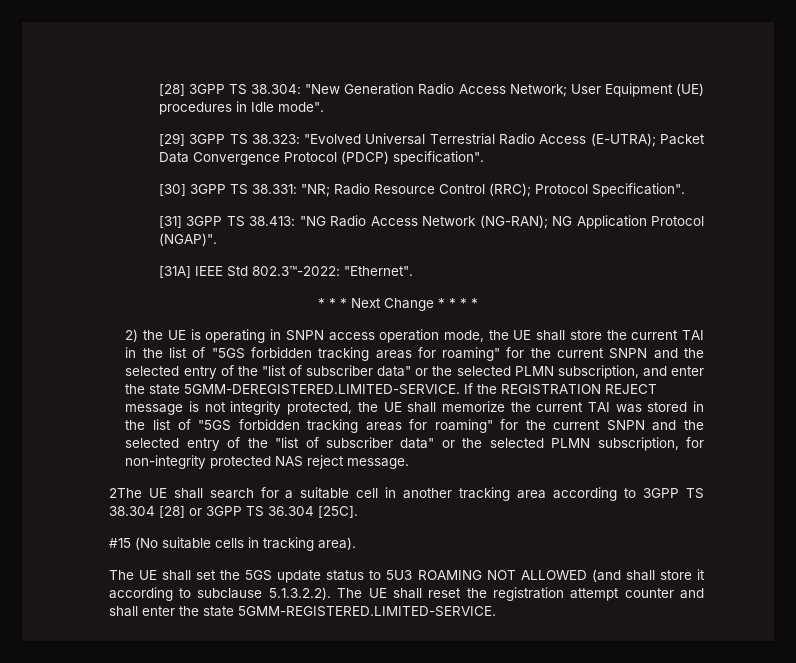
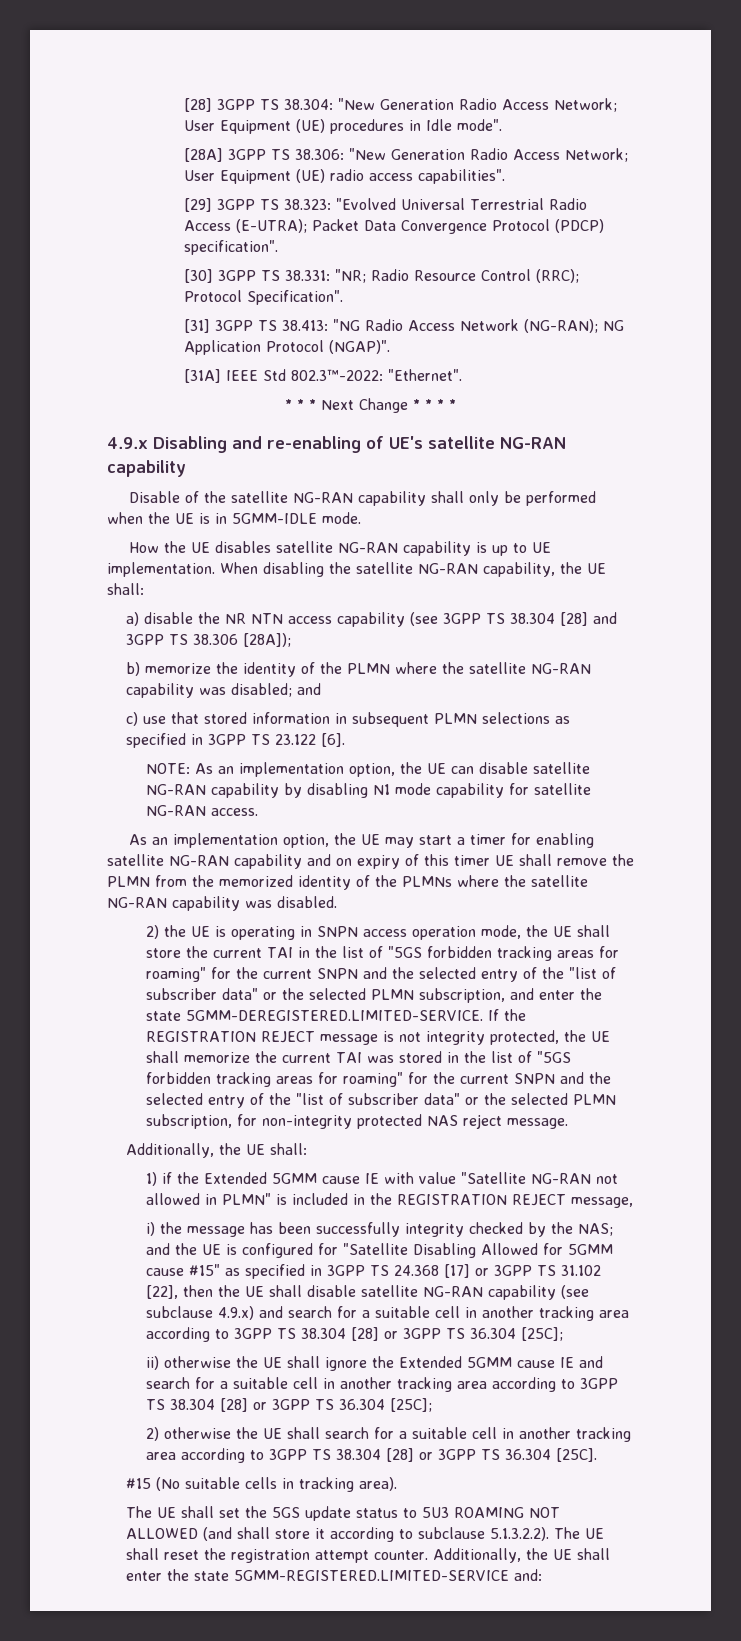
+ [28A] 3GPP TS 38.306: "New Generation Radio Access Network; User Equipment (UE) radio access capabilities".
+ 4.9.x Disabling and re-enabling of UE's satellite NG-RAN capability
+ Disable of the satellite NG-RAN capability shall only be performed when the UE is in 5GMM-IDLE mode.
+ How the UE disables satellite NG-RAN capability is up to UE implementation. When disabling the satellite NG-RAN capability, the UE shall:
+ a) disable the NR NTN access capability (see 3GPP TS 38.304 [28] and 3GPP TS 38.306 [28A]);
+ b) memorize the identity of the PLMN where the satellite NG-RAN capability was disabled; and
+ c) use that stored information in subsequent PLMN selections as specified in 3GPP TS 23.122 [6].
+ NOTE: As an implementation option, the UE can disable satellite NG-RAN capability by disabling N1 mode capability for satellite NG-RAN access.
+ As an implementation option, the UE may start a timer for enabling satellite NG-RAN capability and on expiry of this timer UE shall remove the PLMN from the memorized identity of the PLMNs where the satellite NG-RAN capability was disabled.
- 2The UE shall search for a suitable cell in another tracking area according to 3GPP TS 38.304 [28] or 3GPP TS 36.304 [25C].
+ Additionally, the UE shall:
+ 1) if the Extended 5GMM cause IE with value "Satellite NG-RAN not allowed in PLMN" is included in the REGISTRATION REJECT message,
+ i) the message has been successfully integrity checked by the NAS; and the UE is configured for "Satellite Disabling Allowed for 5GMM cause #15" as specified in 3GPP TS 24.368 [17] or 3GPP TS 31.102 [22], then the UE shall disable satellite NG-RAN capability (see subclause 4.9.x) and search for a suitable cell in another tracking area according to 3GPP TS 38.304 [28] or 3GPP TS 36.304 [25C];
+ ii) otherwise the UE shall ignore the Extended 5GMM cause IE and search for a suitable cell in another tracking area according to 3GPP TS 38.304 [28] or 3GPP TS 36.304 [25C];
+ 2) otherwise the UE shall search for a suitable cell in another tracking area according to 3GPP TS 38.304 [28] or 3GPP TS 36.304 [25C].
- The UE shall set the 5GS update status to 5U3 ROAMING NOT ALLOWED (and shall store it according to subclause 5.1.3.2.2). The UE shall reset the registration attempt counter and shall enter the state 5GMM-REGISTERED.LIMITED-SERVICE.
+ The UE shall set the 5GS update status to 5U3 ROAMING NOT ALLOWED (and shall store it according to subclause 5.1.3.2.2). The UE shall reset the registration attempt counter. Additionally, the UE shall enter the state 5GMM-REGISTERED.LIMITED-SERVICE and:

